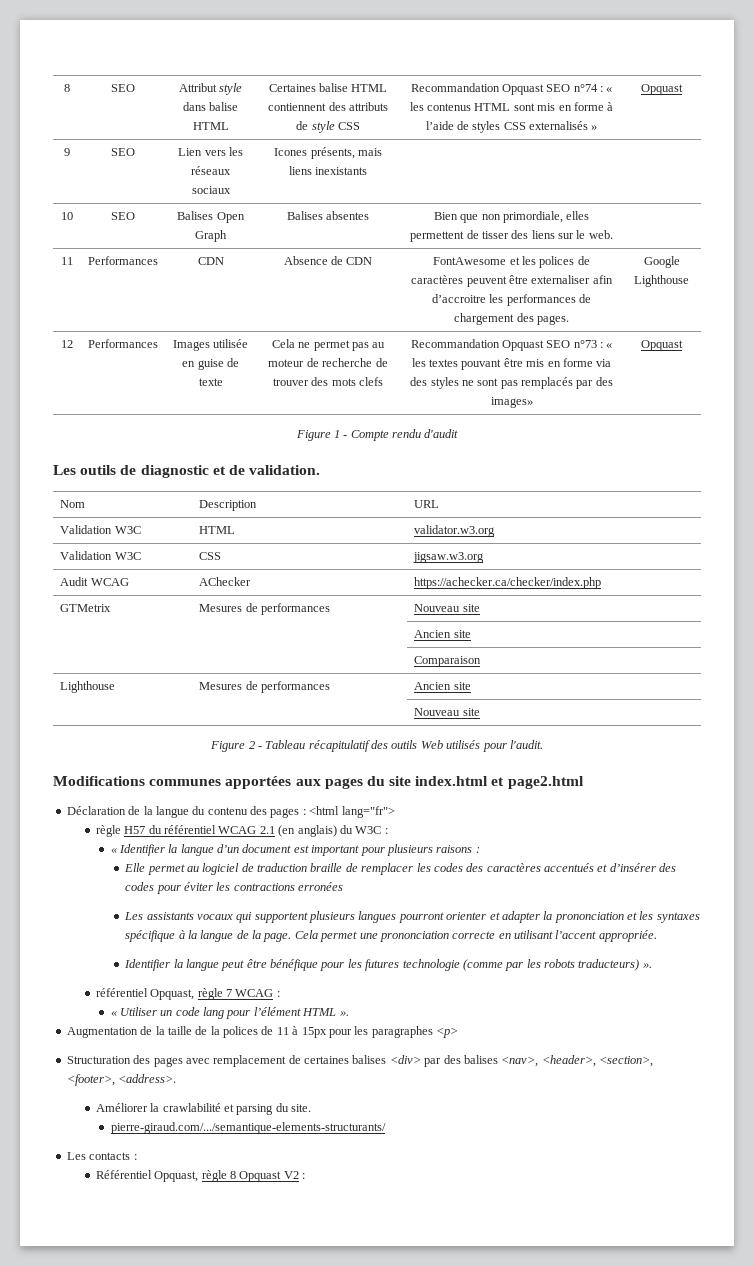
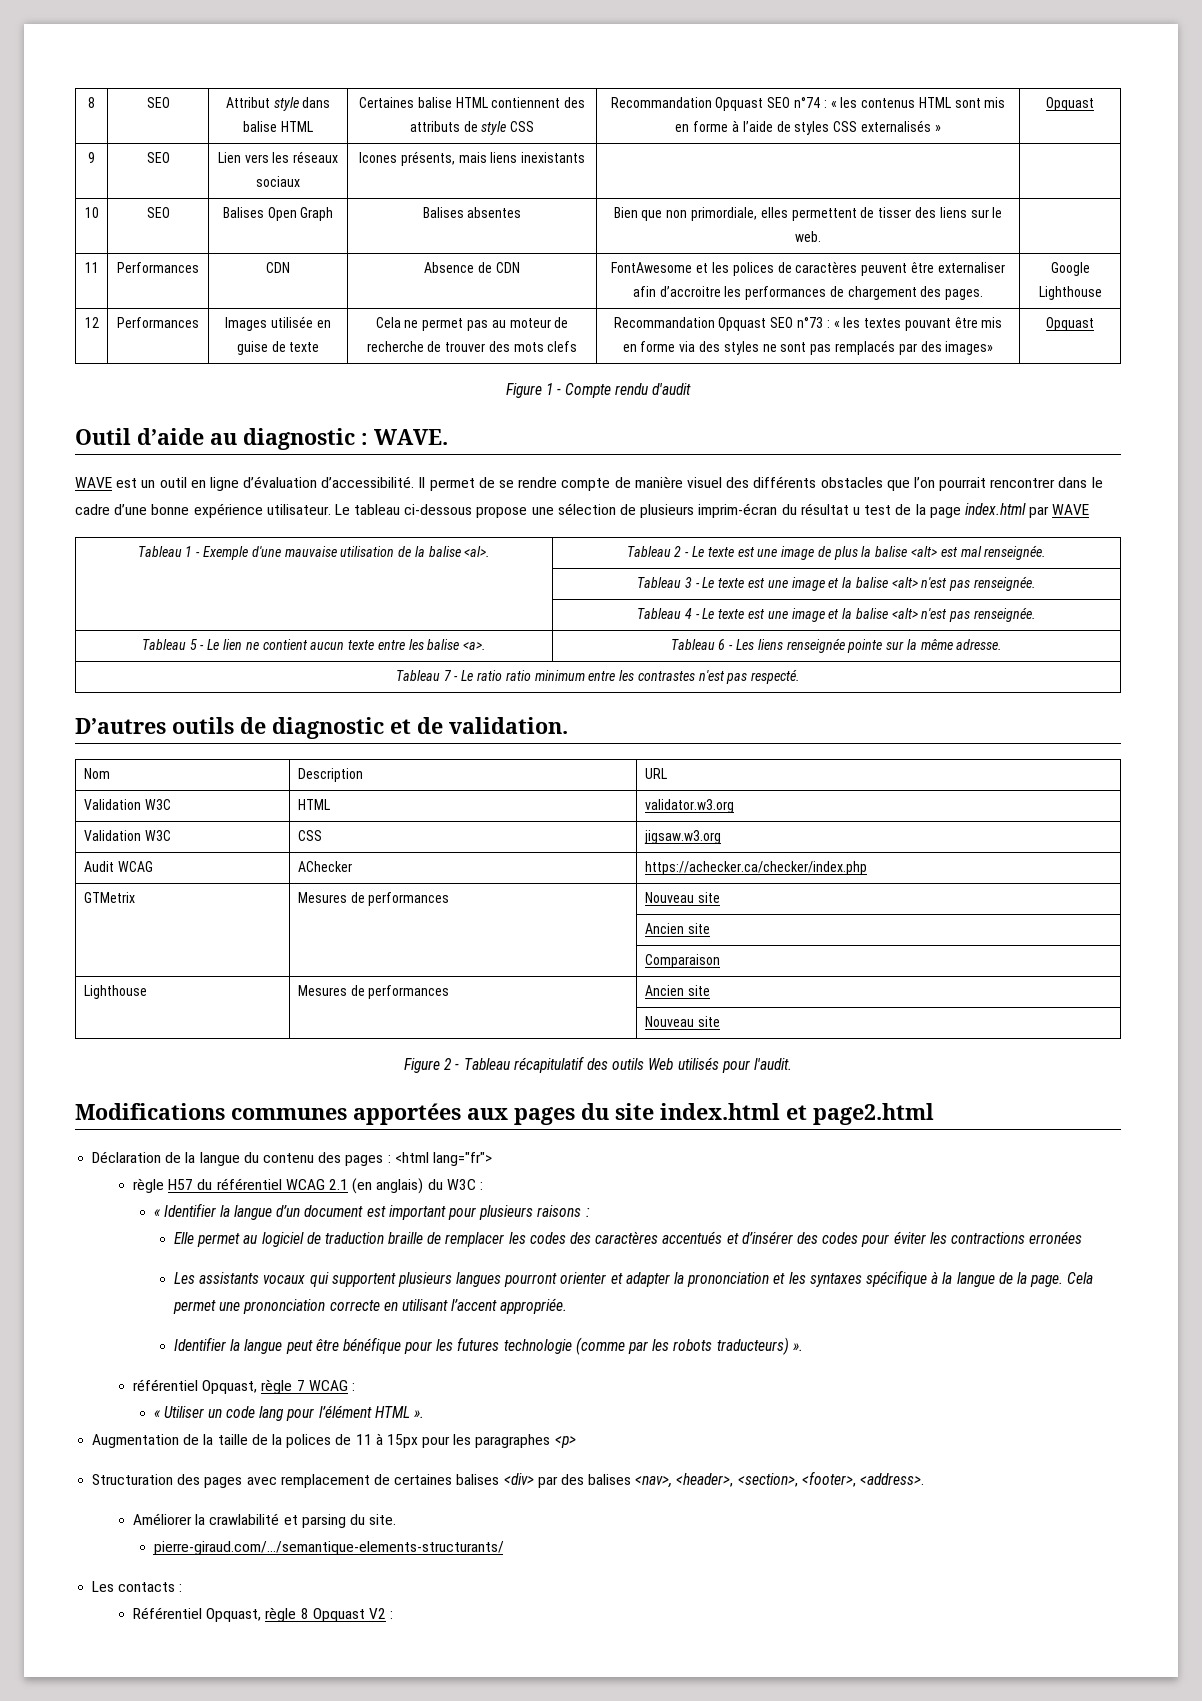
- Les outils de diagnostic et de validation.
+ Outil d’aide au diagnostic : WAVE.
+ WAVE est un outil en ligne d’évaluation d’accessibilité. Il permet de se rendre compte de manière visuel des différents obstacles que l’on pourrait rencontrer dans le cadre d’une bonne expérience utilisateur. Le tableau ci-dessous propose une sélection de plusieurs imprim-écran du résultat u test de la page index.html par WAVE
+ Tableau 1 - Exemple d'une mauvaise utilisation de la balise <al>. | Tableau 2 - Le texte est une image de plus la balise <alt> est mal renseignée.
+ | Tableau 3 - Le texte est une image et la balise <alt> n'est pas renseignée.
+ | Tableau 4 - Le texte est une image et la balise <alt> n'est pas renseignée.
+ Tableau 5 - Le lien ne contient aucun texte entre les balise <a>. | Tableau 6 - Les liens renseignée pointe sur la même adresse.
+ Tableau 7 - Le ratio ratio minimum entre les contrastes n'est pas respecté.
+ D’autres outils de diagnostic et de validation.

